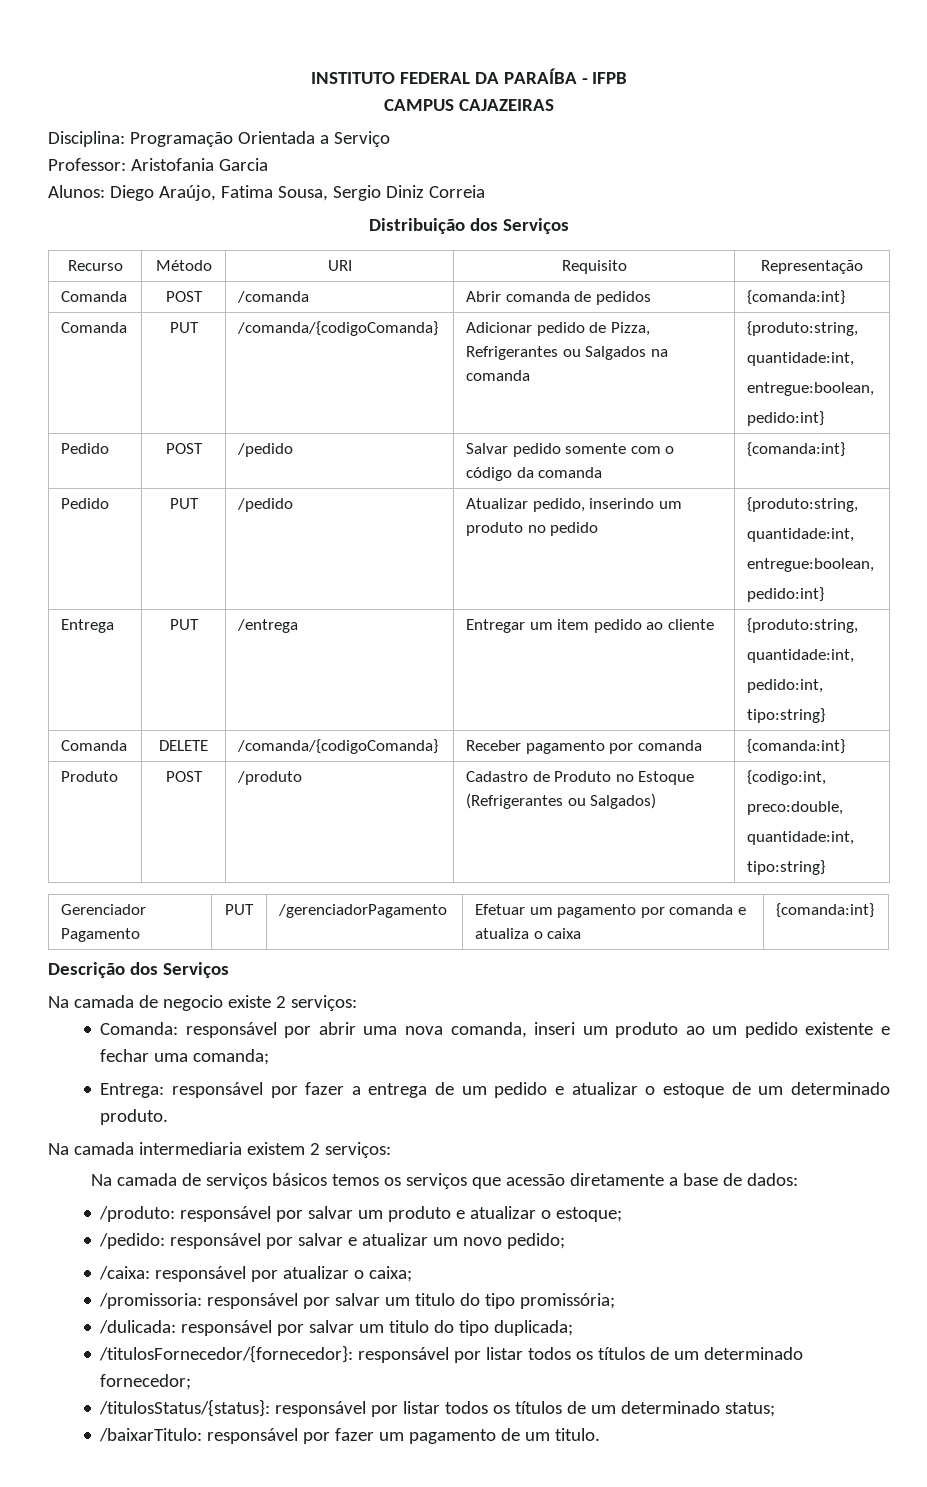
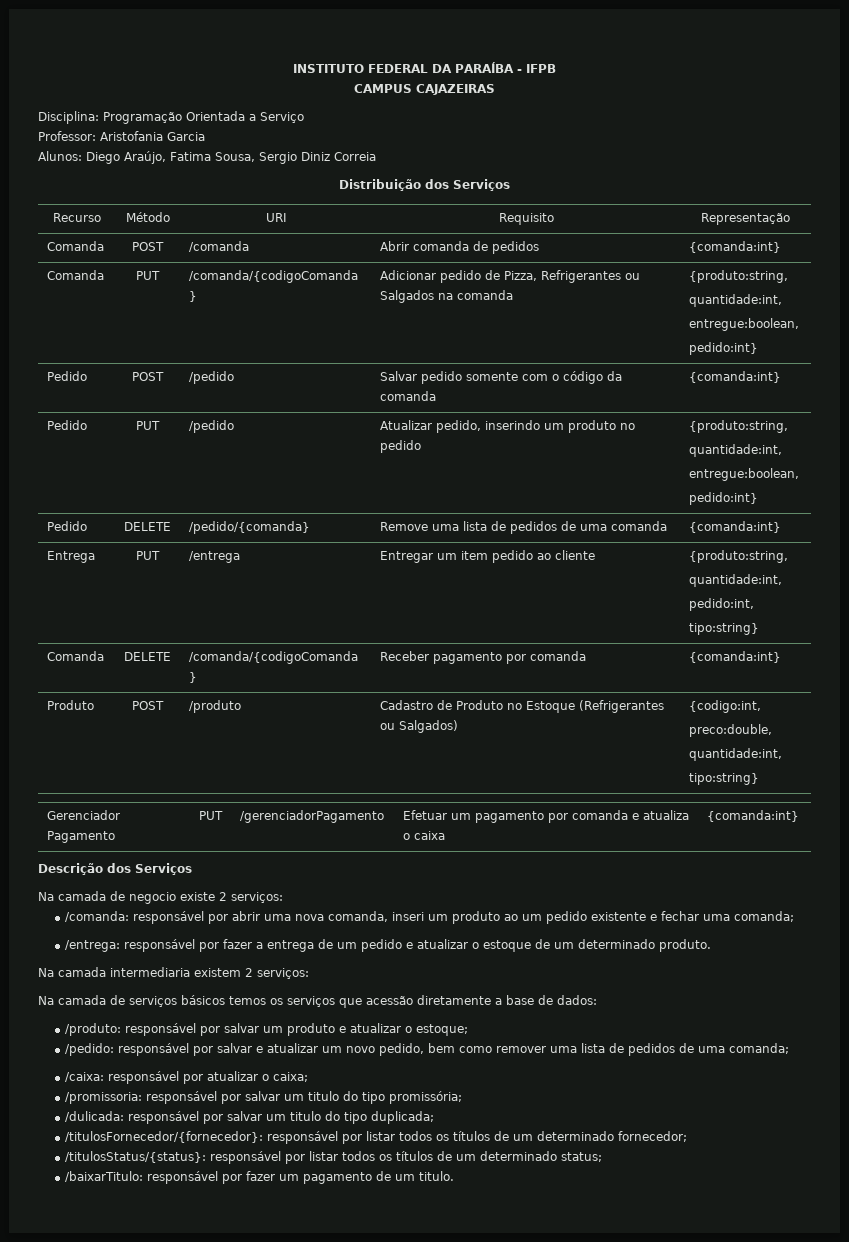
+ Pedido | DELETE | /pedido/{comanda} | Remove uma lista de pedidos de uma comanda | {comanda:int}
- Comanda: responsável por abrir uma nova comanda, inseri um produto ao um pedido existente e fechar uma comanda;
+ /comanda: responsável por abrir uma nova comanda, inseri um produto ao um pedido existente e fechar uma comanda;
- Entrega: responsável por fazer a entrega de um pedido e atualizar o estoque de um determinado produto.
+ /entrega: responsável por fazer a entrega de um pedido e atualizar o estoque de um determinado produto.
- /pedido: responsável por salvar e atualizar um novo pedido;
+ /pedido: responsável por salvar e atualizar um novo pedido, bem como remover uma lista de pedidos de uma comanda;

